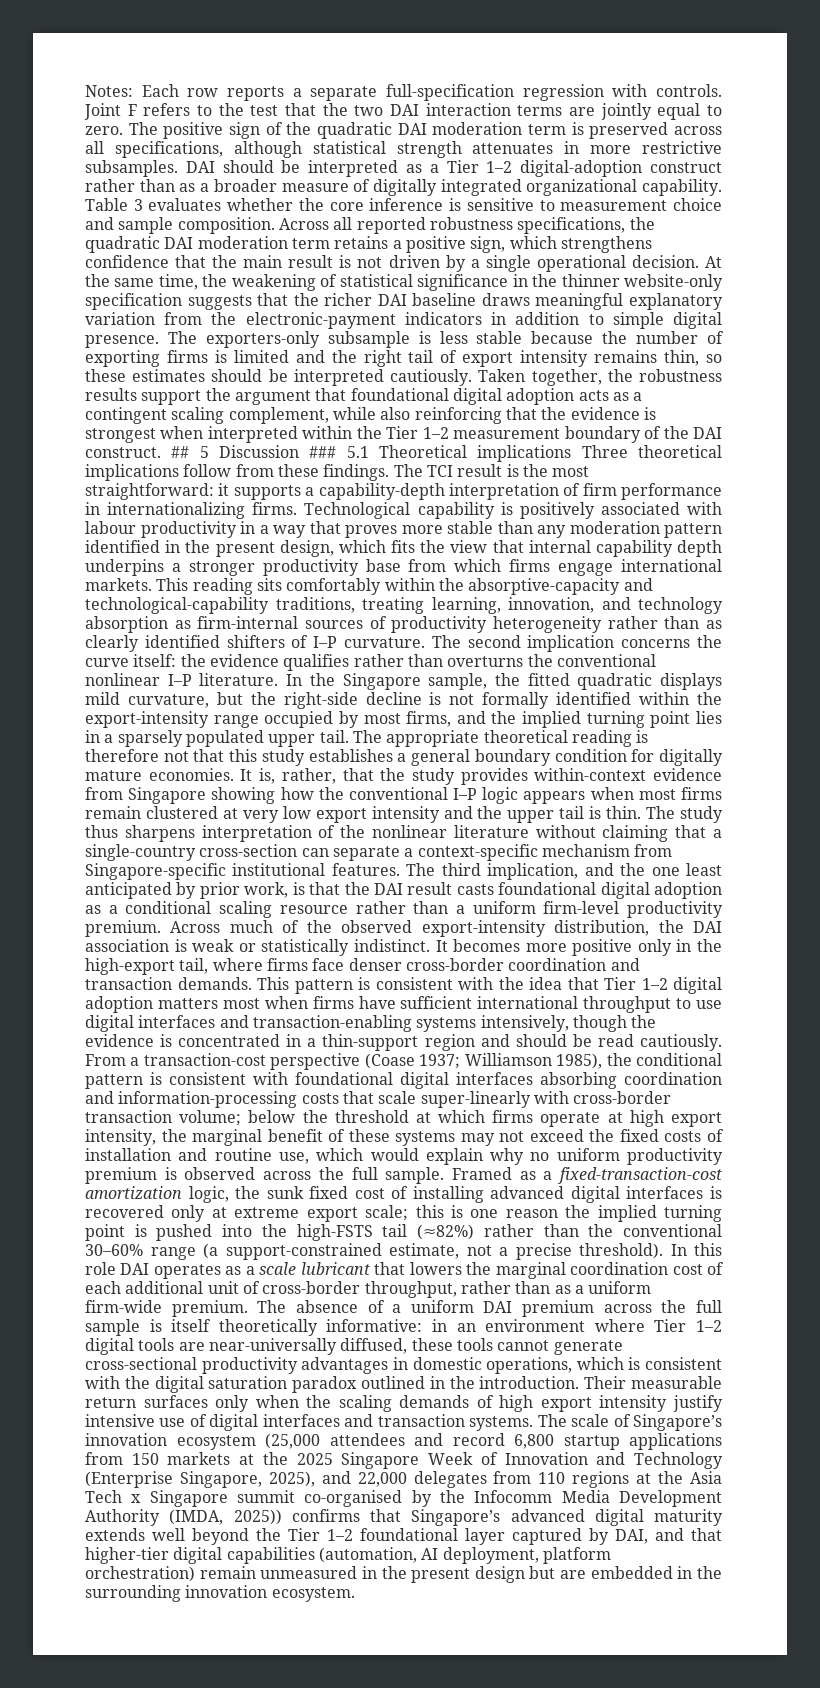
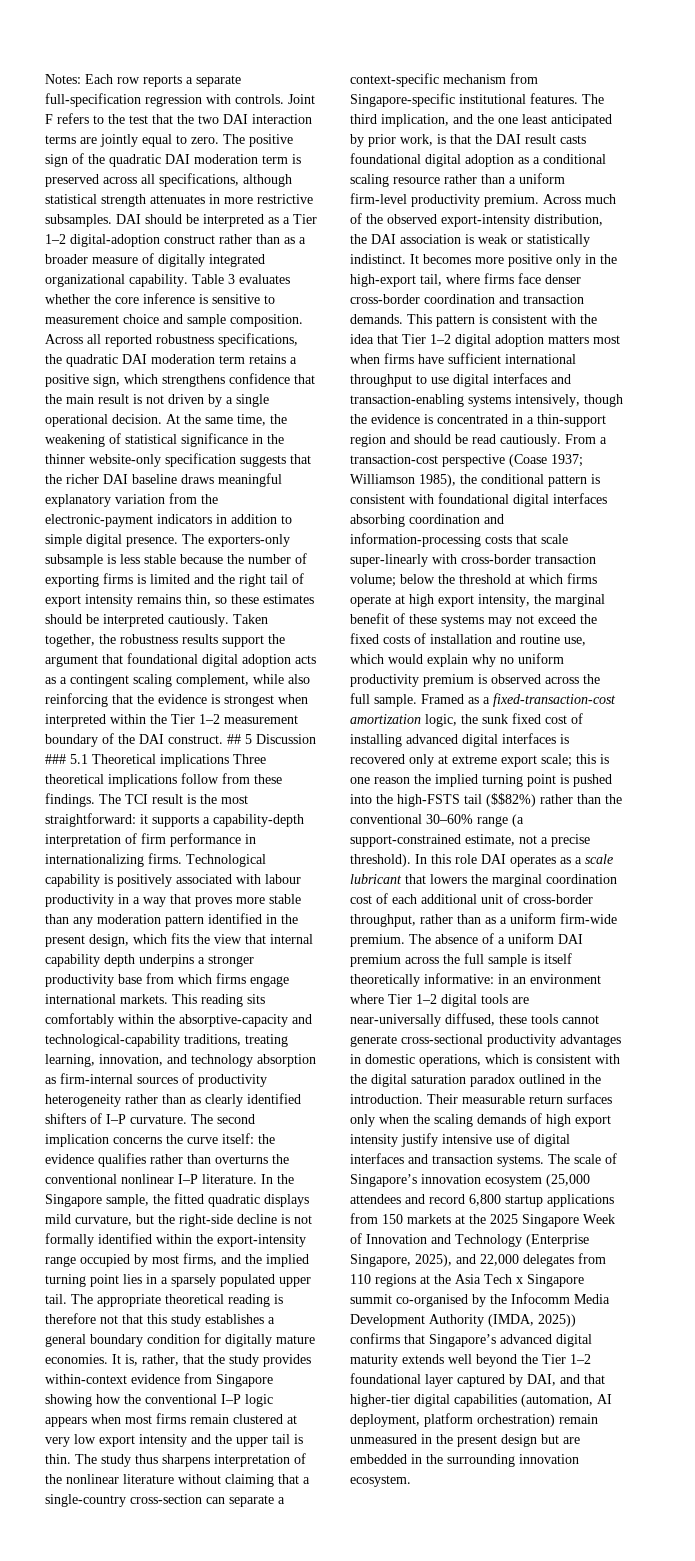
- Framed as a fixed-transaction-cost amortization logic, the sunk fixed cost of installing advanced digital interfaces is recovered only at extreme export scale; this is one reason the implied turning point is pushed into the high-FSTS tail (≈82%) rather than the conventional 30–60% range (a support-constrained estimate, not a precise threshold).
+ Framed as a fixed-transaction-cost amortization logic, the sunk fixed cost of installing advanced digital interfaces is recovered only at extreme export scale; this is one reason the implied turning point is pushed into the high-FSTS tail ($$82%) rather than the conventional 30–60% range (a support-constrained estimate, not a precise threshold).

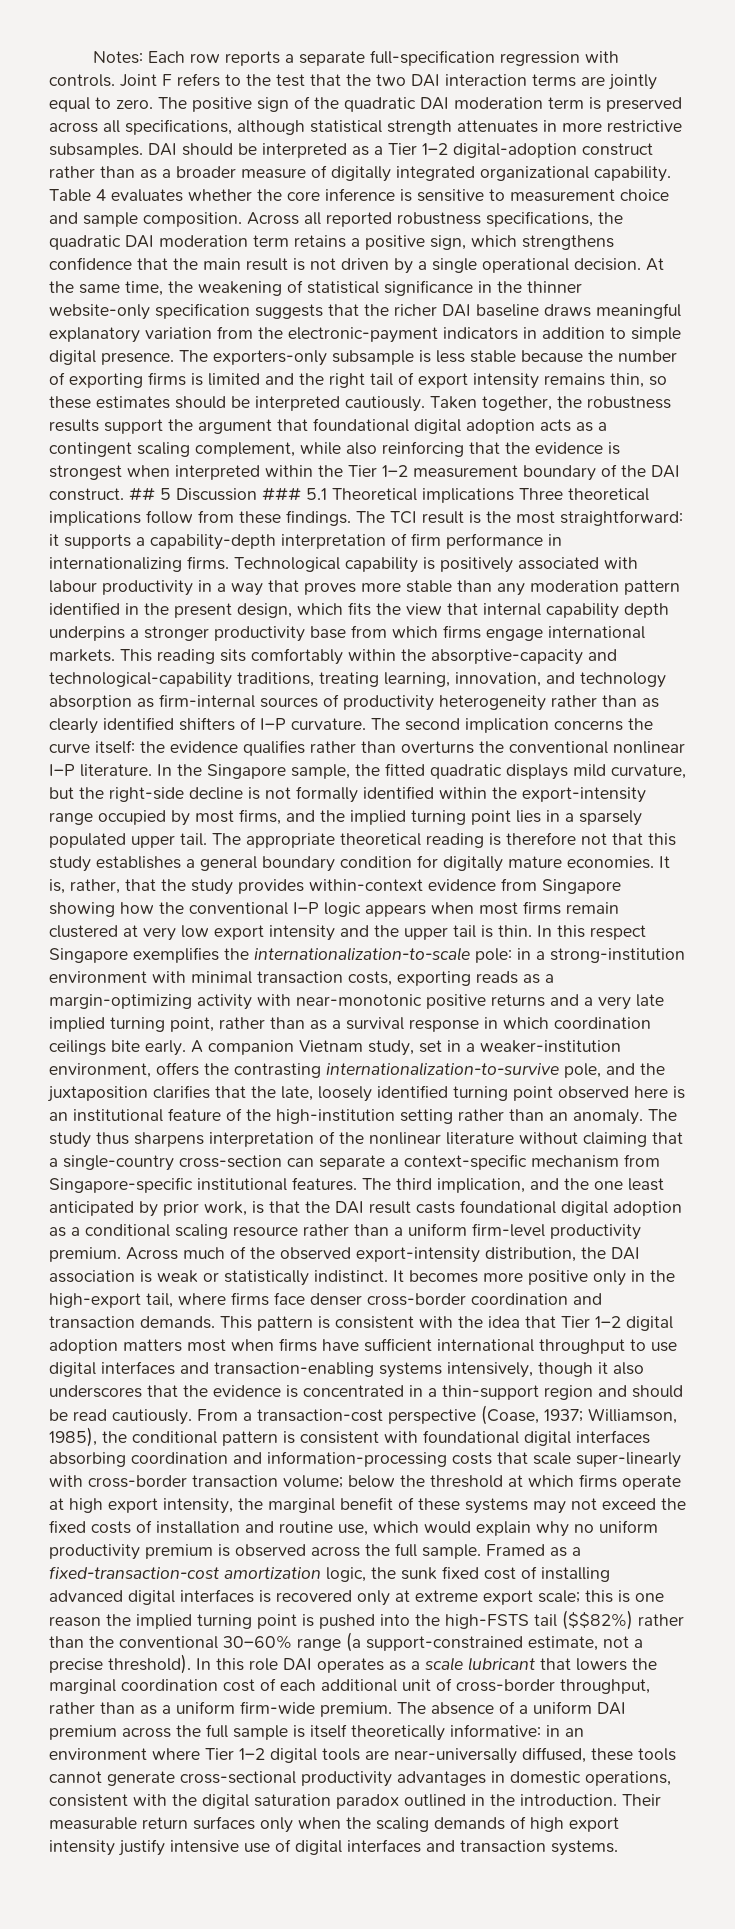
- Table 3 evaluates whether the core inference is sensitive to measurement choice and sample composition.
+ Table 4 evaluates whether the core inference is sensitive to measurement choice and sample composition.
+ In this respect Singapore exemplifies the internationalization-to-scale pole: in a strong-institution environment with minimal transaction costs, exporting reads as a margin-optimizing activity with near-monotonic positive returns and a very late implied turning point, rather than as a survival response in which coordination ceilings bite early. A companion Vietnam study, set in a weaker-institution environment, offers the contrasting internationalization-to-survive pole, and the juxtaposition clarifies that the late, loosely identified turning point observed here is an institutional feature of the high-institution setting rather than an anomaly.
- This pattern is consistent with the idea that Tier 1–2 digital adoption matters most when firms have sufficient international throughput to use digital interfaces and transaction-enabling systems intensively, though the evidence is concentrated in a thin-support region and should be read cautiously.
+ This pattern is consistent with the idea that Tier 1–2 digital adoption matters most when firms have sufficient international throughput to use digital interfaces and transaction-enabling systems intensively, though it also underscores that the evidence is concentrated in a thin-support region and should be read cautiously.
- From a transaction-cost perspective (Coase 1937; Williamson 1985), the conditional pattern is consistent with foundational digital interfaces absorbing coordination and information-processing costs that scale super-linearly with cross-border transaction volume;
+ From a transaction-cost perspective (Coase, 1937; Williamson, 1985), the conditional pattern is consistent with foundational digital interfaces absorbing coordination and information-processing costs that scale super-linearly with cross-border transaction volume;
- The absence of a uniform DAI premium across the full sample is itself theoretically informative: in an environment where Tier 1–2 digital tools are near-universally diffused, these tools cannot generate cross-sectional productivity advantages in domestic operations, which is consistent with the digital saturation paradox outlined in the introduction.
+ The absence of a uniform DAI premium across the full sample is itself theoretically informative: in an environment where Tier 1–2 digital tools are near-universally diffused, these tools cannot generate cross-sectional productivity advantages in domestic operations, consistent with the digital saturation paradox outlined in the introduction.
- The scale of Singapore’s innovation ecosystem (25,000 attendees and record 6,800 startup applications from 150 markets at the 2025 Singapore Week of Innovation and Technology (Enterprise Singapore, 2025), and 22,000 delegates from 110 regions at the Asia Tech x Singapore summit co-organised by the Infocomm Media Development Authority (IMDA, 2025)) confirms that Singapore’s advanced digital maturity extends well beyond the Tier 1–2 foundational layer captured by DAI, and that higher-tier digital capabilities (automation, AI deployment, platform orchestration) remain unmeasured in the present design but are embedded in the surrounding innovation ecosystem.

